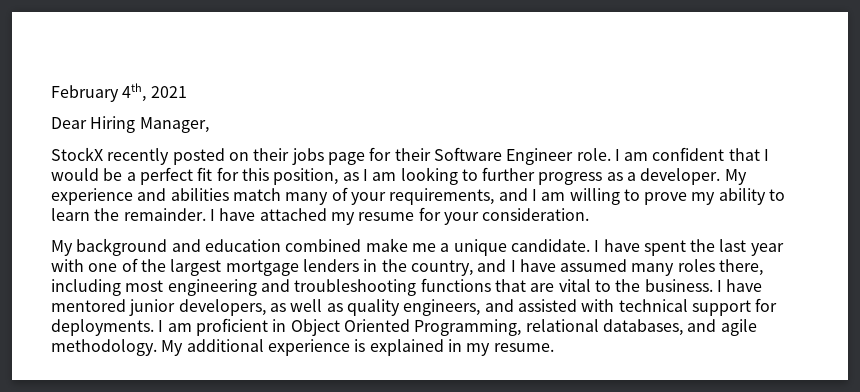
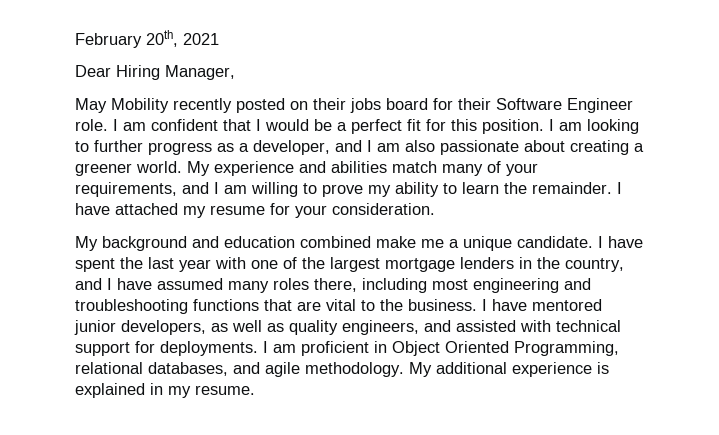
- February 4th, 2021
+ February 20th, 2021
- StockX recently posted on their jobs page for their Software Engineer role.
+ May Mobility recently posted on their jobs board for their Software Engineer role.
- I am confident that I would be a perfect fit for this position, as I am looking to further progress as a developer.
+ I am confident that I would be a perfect fit for this position. I am looking to further progress as a developer, and I am also passionate about creating a greener world.

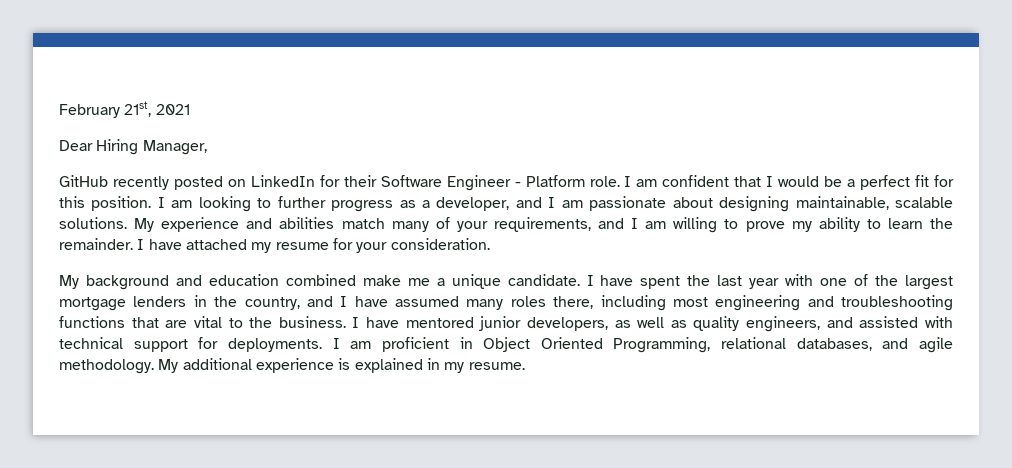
- February 20th, 2021
+ February 21st, 2021
- May Mobility recently posted on their jobs board for their Software Engineer role.
+ GitHub recently posted on LinkedIn for their Software Engineer - Platform role.
- I am looking to further progress as a developer, and I am also passionate about creating a greener world.
+ I am looking to further progress as a developer, and I am passionate about designing maintainable, scalable solutions.

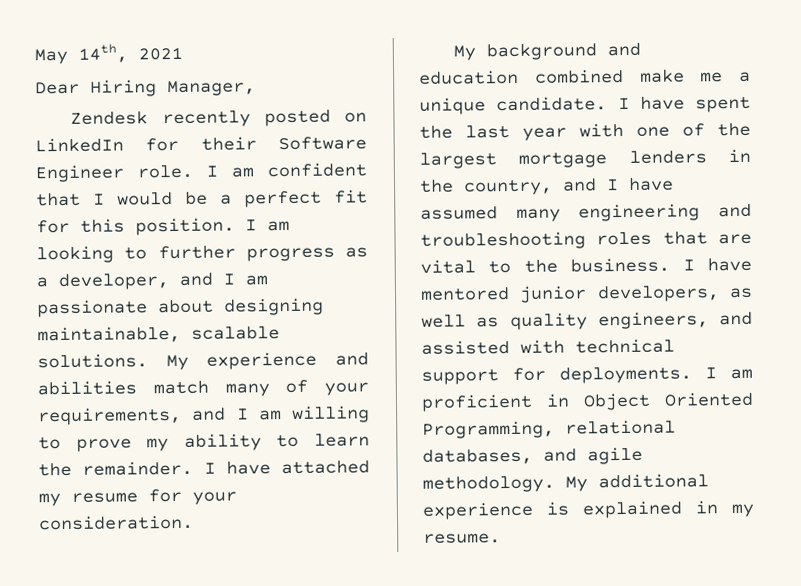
- February 21st, 2021
+ May 14th, 2021
- GitHub recently posted on LinkedIn for their Software Engineer - Platform role.
+ Zendesk recently posted on LinkedIn for their Software Engineer role.
- I have spent the last year with one of the largest mortgage lenders in the country, and I have assumed many roles there, including most engineering and troubleshooting functions that are vital to the business.
+ I have spent the last year with one of the largest mortgage lenders in the country, and I have assumed many engineering and troubleshooting roles that are vital to the business.

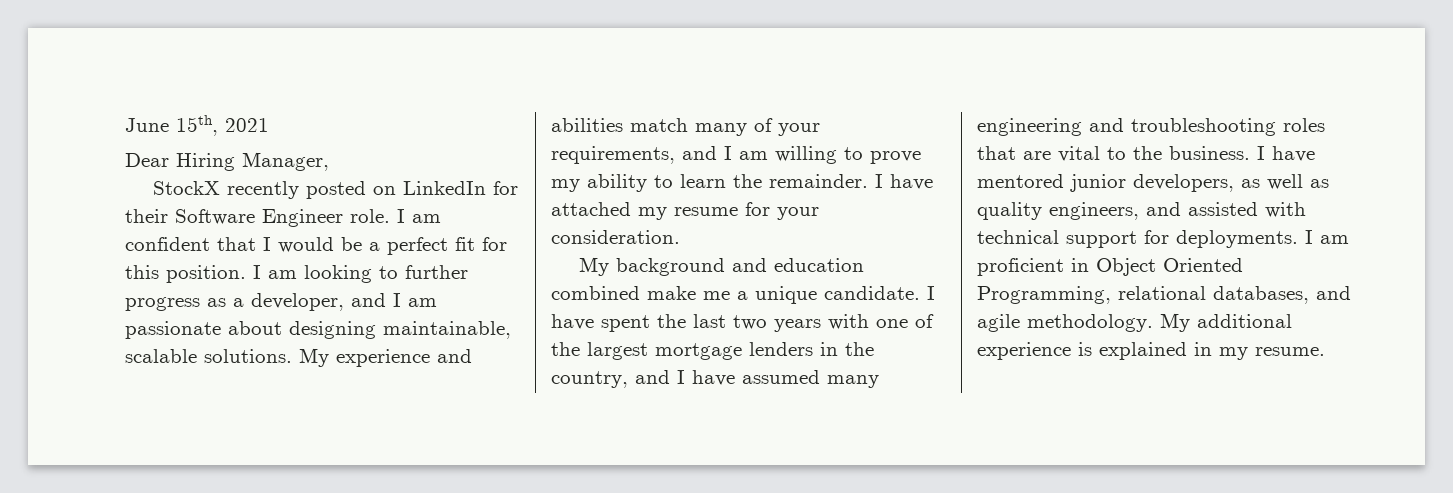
- May 14th, 2021
+ June 15th, 2021
- Zendesk recently posted on LinkedIn for their Software Engineer role.
+ StockX recently posted on LinkedIn for their Software Engineer role.
- I have spent the last year with one of the largest mortgage lenders in the country, and I have assumed many engineering and troubleshooting roles that are vital to the business.
+ I have spent the last two years with one of the largest mortgage lenders in the country, and I have assumed many engineering and troubleshooting roles that are vital to the business.

